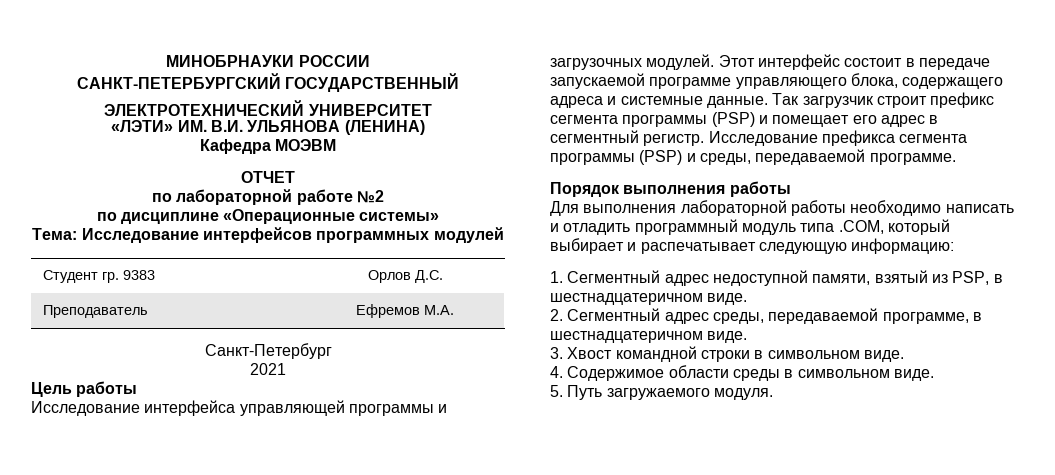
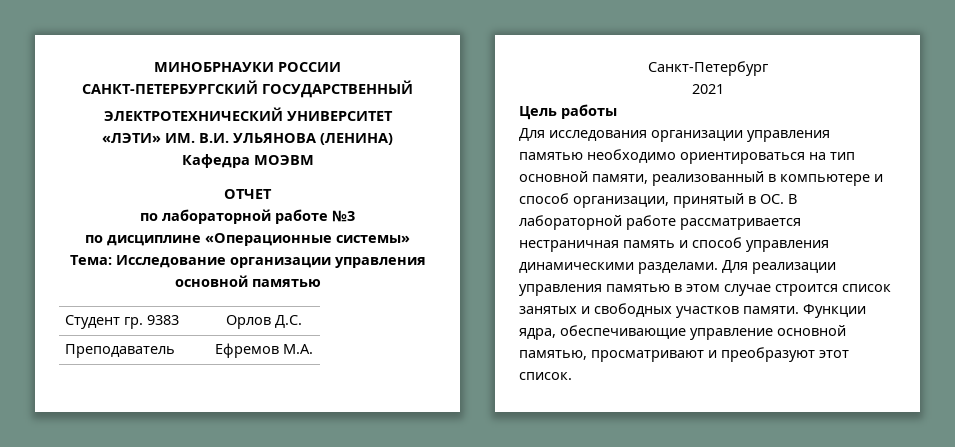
- по лабораторной работе №2
+ по лабораторной работе №3
- Тема: Исследование интерфейсов программных модулей
+ Тема: Исследование организации управления основной памятью
- Исследование интерфейса управляющей программы и загрузочных модулей. Этот интерфейс состоит в передаче запускаемой программе управляющего блока, содержащего адреса и системные данные. Так загрузчик строит префикс сегмента программы (PSP) и помещает его адрес в сегментный регистр. Исследование префикса сегмента программы (PSP) и среды, передаваемой программе.
- Порядок выполнения работы
- Для выполнения лабораторной работы необходимо написать и отладить программный модуль типа .COM, который выбирает и распечатывает следующую информацию:
- 1. Сегментный адрес недоступной памяти, взятый из PSP, в шестнадцатеричном виде.
- 2. Сегментный адрес среды, передаваемой программе, в шестнадцатеричном виде.
- 3. Хвост командной строки в символьном виде.
- 4. Содержимое области среды в символьном виде.
- 5. Путь загружаемого модуля.
+ Для исследования организации управления памятью необходимо ориентироваться на тип основной памяти, реализованный в компьютере и способ организации, принятый в ОС. В лабораторной работе рассматривается нестраничная память и способ управления динамическими разделами. Для реализации управления памятью в этом случае строится список занятых и свободных участков памяти. Функции ядра, обеспечивающие управление основной памятью, просматривают и преобразуют этот список.

